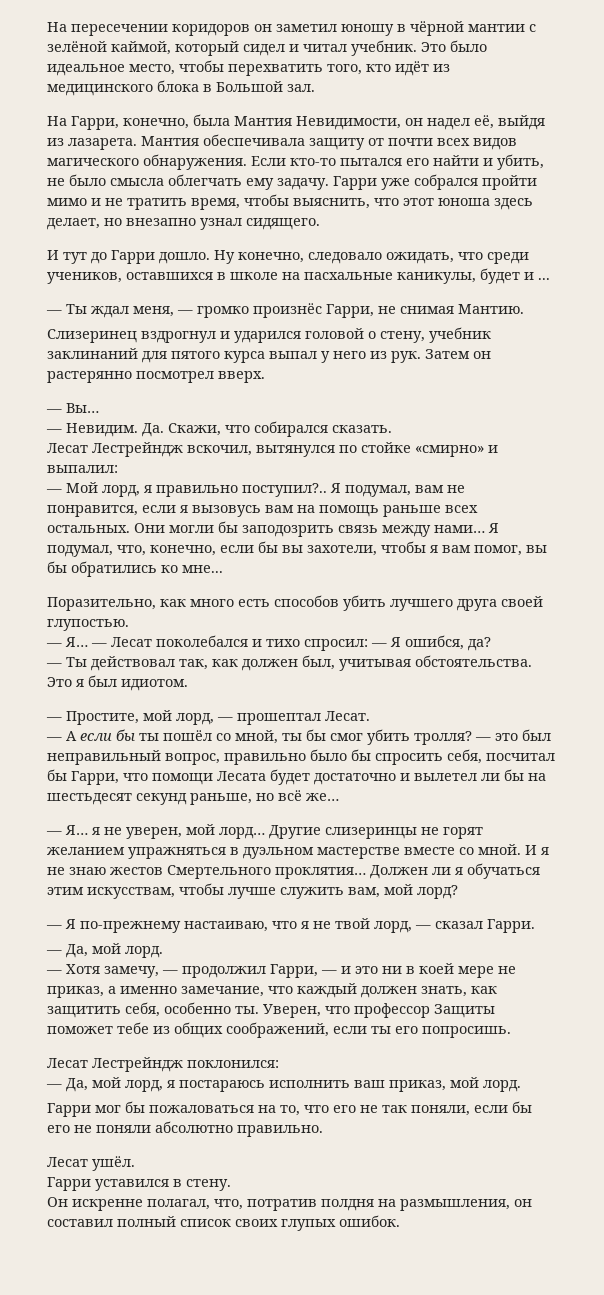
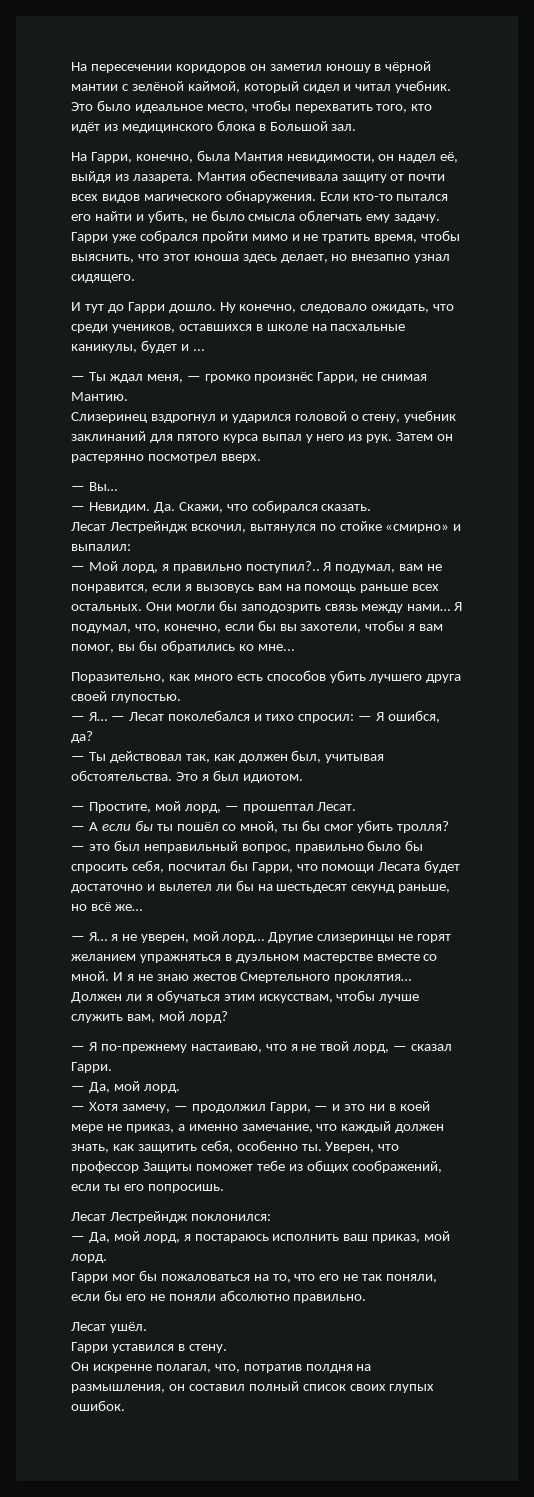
- На Гарри, конечно, была Мантия Невидимости, он надел её, выйдя из лазарета.
+ На Гарри, конечно, была Мантия невидимости, он надел её, выйдя из лазарета.

